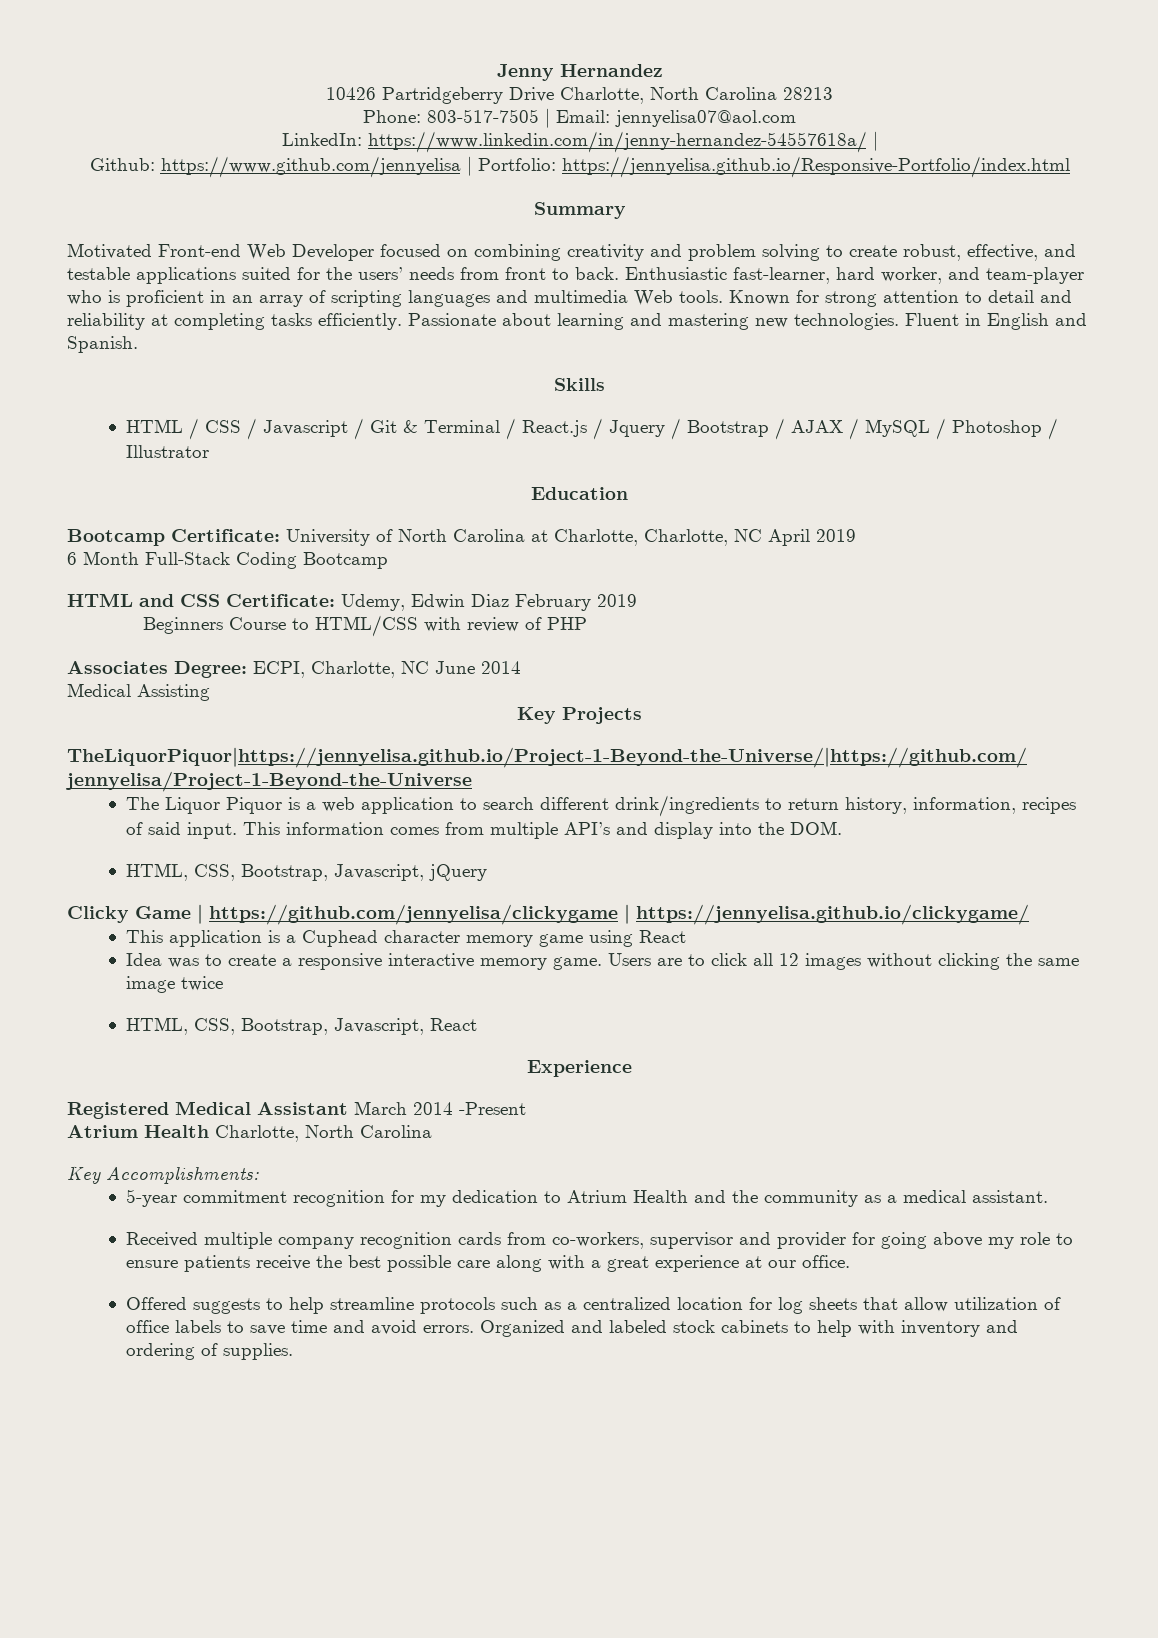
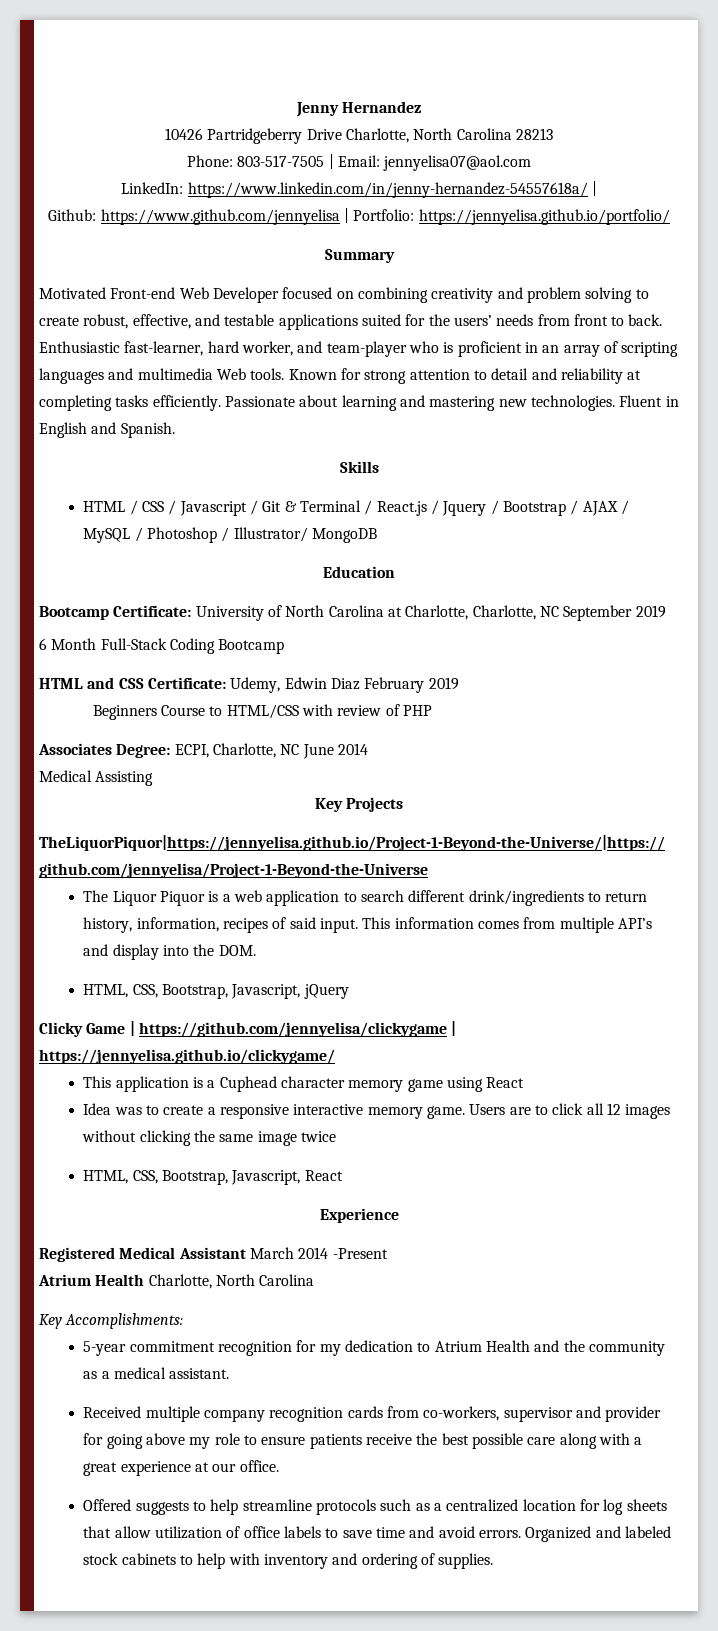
- Github: https://www.github.com/jennyelisa | Portfolio: https://jennyelisa.github.io/Responsive-Portfolio/index.html
+ Github: https://www.github.com/jennyelisa | Portfolio: https://jennyelisa.github.io/portfolio/
- HTML / CSS / Javascript / Git & Terminal / React.js / Jquery / Bootstrap / AJAX / MySQL / Photoshop / Illustrator
+ HTML / CSS / Javascript / Git & Terminal / React.js / Jquery / Bootstrap / AJAX / MySQL / Photoshop / Illustrator/ MongoDB
- Bootcamp Certificate: University of North Carolina at Charlotte, Charlotte, NC April 2019
+ Bootcamp Certificate: University of North Carolina at Charlotte, Charlotte, NC September 2019

